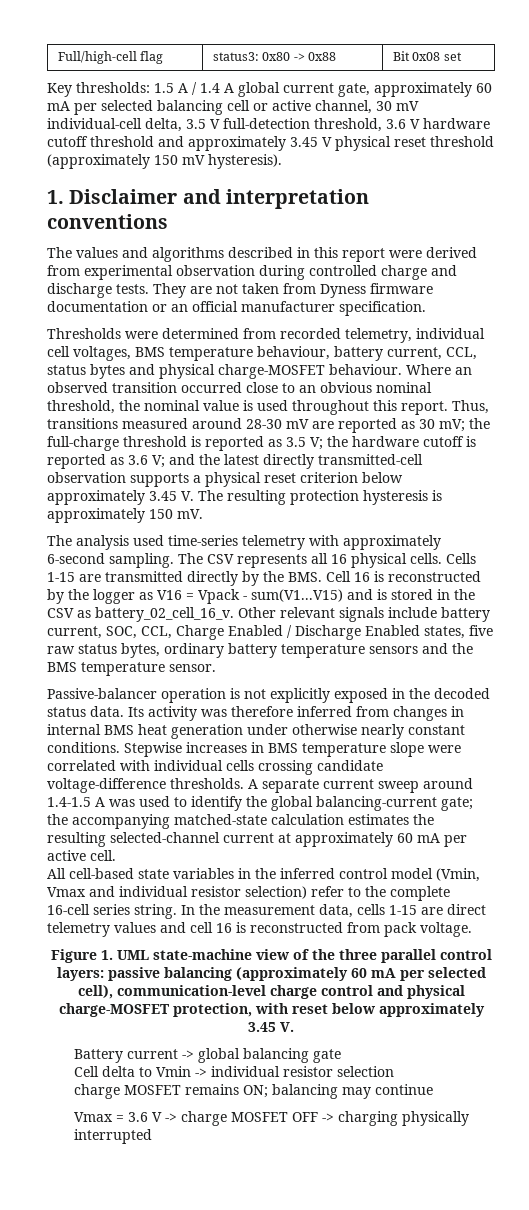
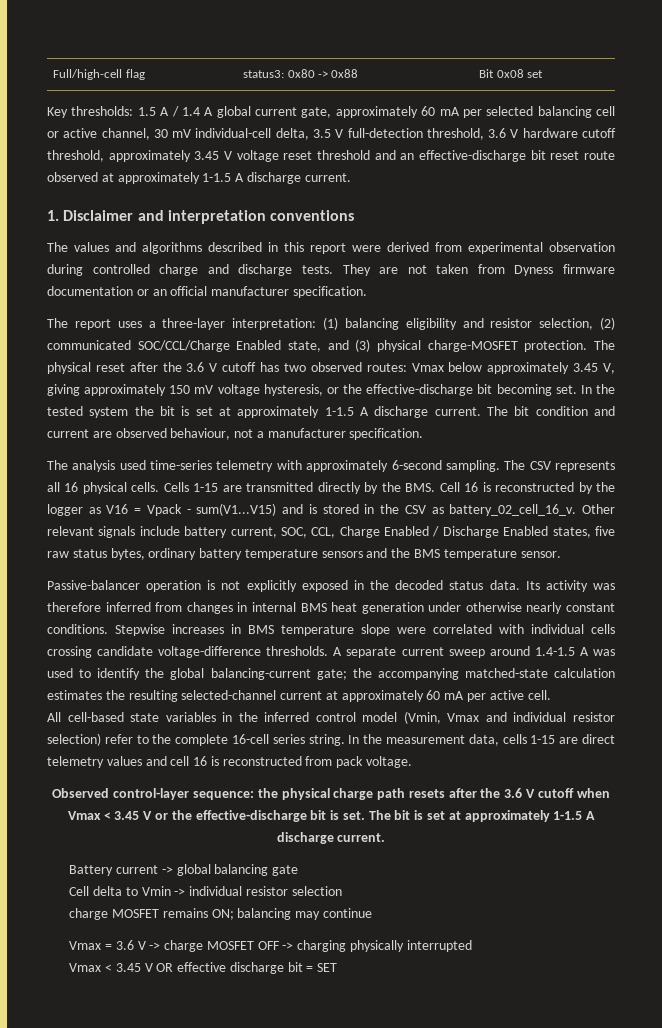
- Key thresholds: 1.5 A / 1.4 A global current gate, approximately 60 mA per selected balancing cell or active channel, 30 mV individual-cell delta, 3.5 V full-detection threshold, 3.6 V hardware cutoff threshold and approximately 3.45 V physical reset threshold (approximately 150 mV hysteresis).
+ Key thresholds: 1.5 A / 1.4 A global current gate, approximately 60 mA per selected balancing cell or active channel, 30 mV individual-cell delta, 3.5 V full-detection threshold, 3.6 V hardware cutoff threshold, approximately 3.45 V voltage reset threshold and an effective-discharge bit reset route observed at approximately 1-1.5 A discharge current.
- Thresholds were determined from recorded telemetry, individual cell voltages, BMS temperature behaviour, battery current, CCL, status bytes and physical charge-MOSFET behaviour. Where an observed transition occurred close to an obvious nominal threshold, the nominal value is used throughout this report. Thus, transitions measured around 28-30 mV are reported as 30 mV; the full-charge threshold is reported as 3.5 V; the hardware cutoff is reported as 3.6 V; and the latest directly transmitted-cell observation supports a physical reset criterion below approximately 3.45 V. The resulting protection hysteresis is approximately 150 mV.
+ The report uses a three-layer interpretation: (1) balancing eligibility and resistor selection, (2) communicated SOC/CCL/Charge Enabled state, and (3) physical charge-MOSFET protection. The physical reset after the 3.6 V cutoff has two observed routes: Vmax below approximately 3.45 V, giving approximately 150 mV voltage hysteresis, or the effective-discharge bit becoming set. In the tested system the bit is set at approximately 1-1.5 A discharge current. The bit condition and current are observed behaviour, not a manufacturer specification.
- Figure 1. UML state-machine view of the three parallel control layers: passive balancing (approximately 60 mA per selected cell), communication-level charge control and physical charge-MOSFET protection, with reset below approximately 3.45 V.
+ Observed control-layer sequence: the physical charge path resets after the 3.6 V cutoff when Vmax < 3.45 V or the effective-discharge bit is set. The bit is set at approximately 1-1.5 A discharge current.
+ Vmax < 3.45 V OR effective discharge bit = SET

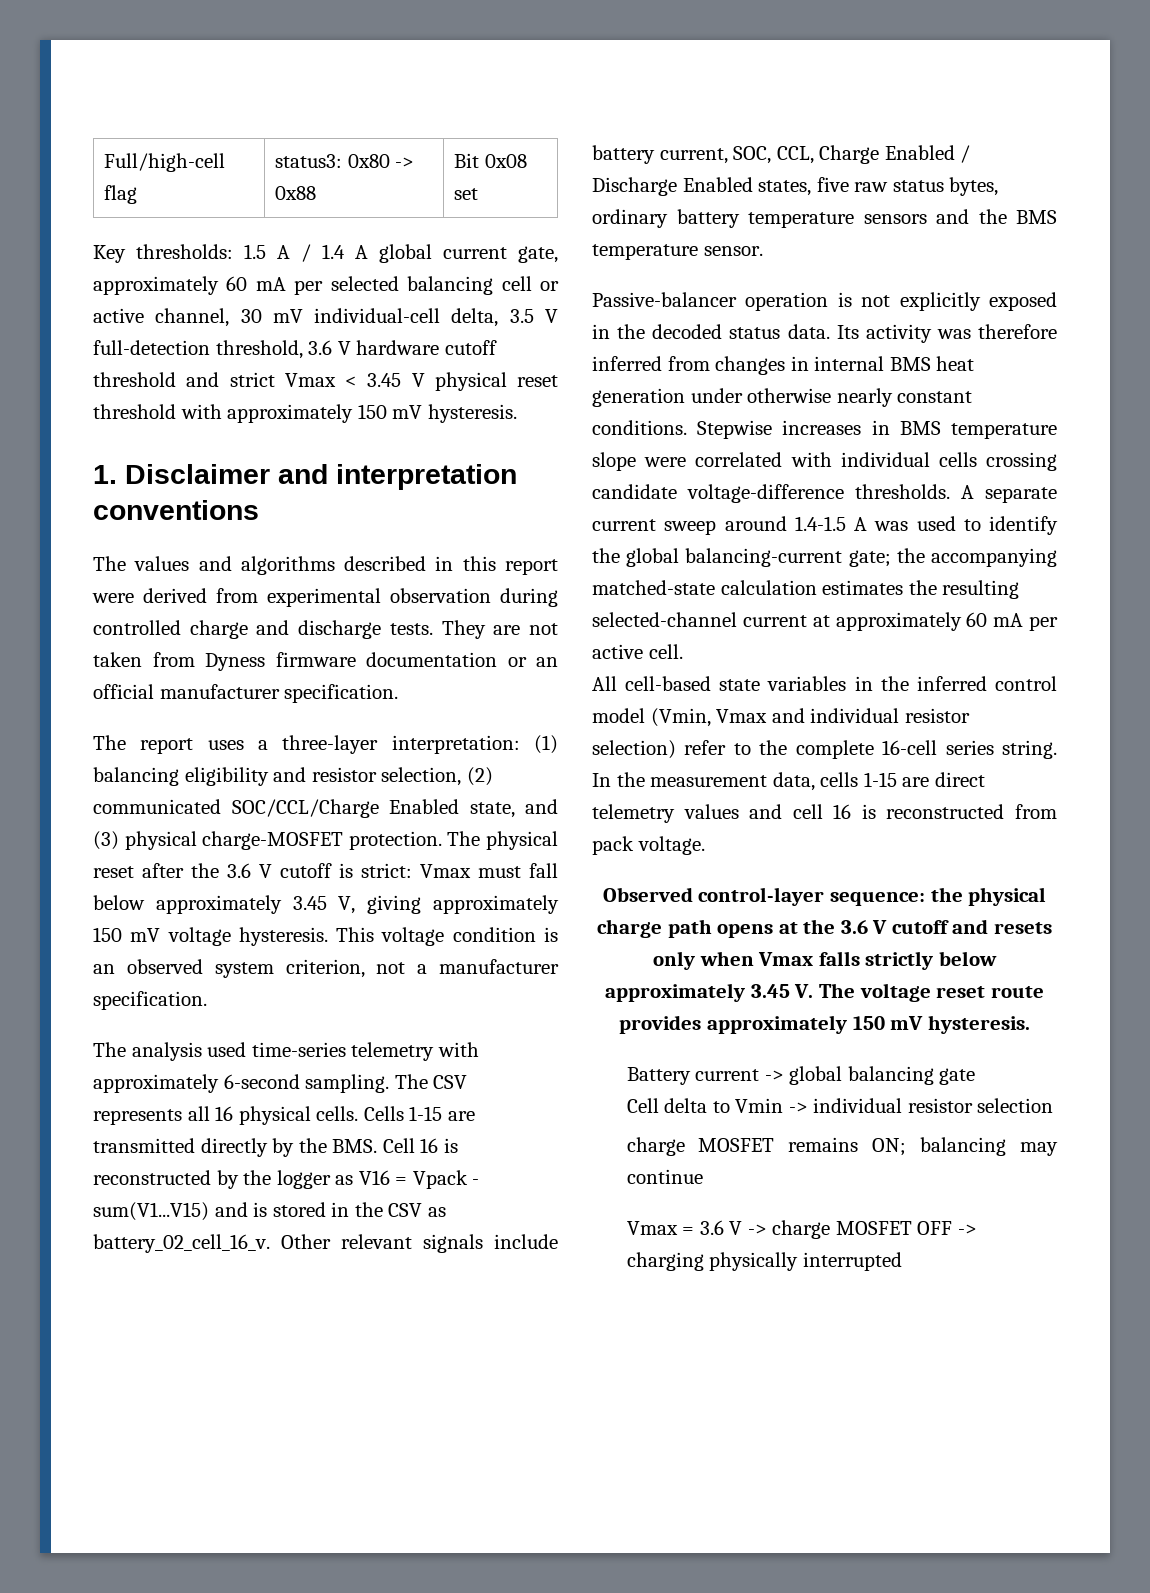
- Key thresholds: 1.5 A / 1.4 A global current gate, approximately 60 mA per selected balancing cell or active channel, 30 mV individual-cell delta, 3.5 V full-detection threshold, 3.6 V hardware cutoff threshold, approximately 3.45 V voltage reset threshold and an effective-discharge bit reset route observed at approximately 1-1.5 A discharge current.
+ Key thresholds: 1.5 A / 1.4 A global current gate, approximately 60 mA per selected balancing cell or active channel, 30 mV individual-cell delta, 3.5 V full-detection threshold, 3.6 V hardware cutoff threshold and strict Vmax < 3.45 V physical reset threshold with approximately 150 mV hysteresis.
- The physical reset after the 3.6 V cutoff has two observed routes: Vmax below approximately 3.45 V, giving approximately 150 mV voltage hysteresis, or the effective-discharge bit becoming set. In the tested system the bit is set at approximately 1-1.5 A discharge current. The bit condition and current are observed behaviour, not a manufacturer specification.
+ The physical reset after the 3.6 V cutoff is strict: Vmax must fall below approximately 3.45 V, giving approximately 150 mV voltage hysteresis. This voltage condition is an observed system criterion, not a manufacturer specification.
- Observed control-layer sequence: the physical charge path resets after the 3.6 V cutoff when Vmax < 3.45 V or the effective-discharge bit is set. The bit is set at approximately 1-1.5 A discharge current.
+ Observed control-layer sequence: the physical charge path opens at the 3.6 V cutoff and resets only when Vmax falls strictly below approximately 3.45 V. The voltage reset route provides approximately 150 mV hysteresis.
- Vmax < 3.45 V OR effective discharge bit = SET

